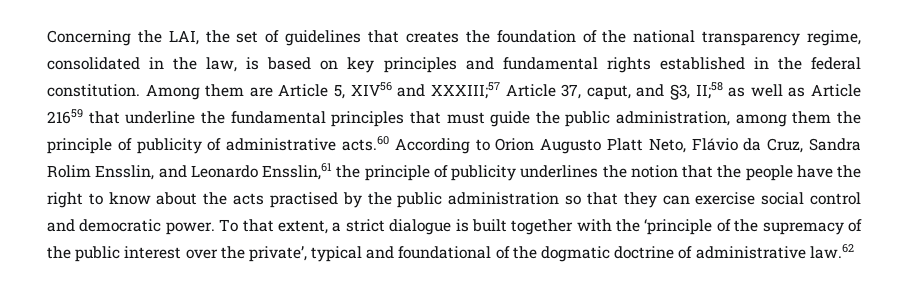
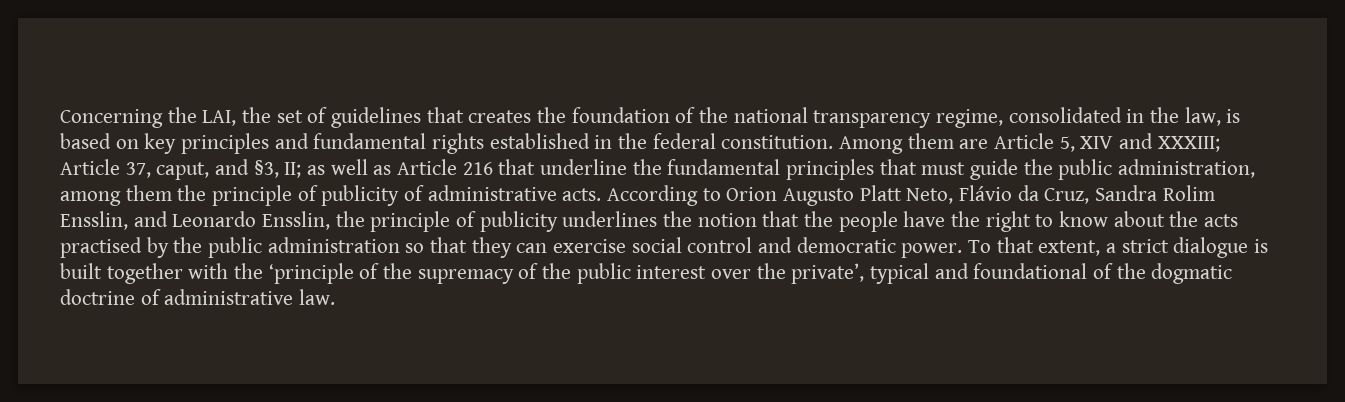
- Among them are Article 5, XIV56 and XXXIII;57 Article 37, caput, and §3, II;58 as well as Article 21659 that underline the fundamental principles that must guide the public administration, among them the principle of publicity of administrative acts.60 According to Orion Augusto Platt Neto, Flávio da Cruz, Sandra Rolim Ensslin, and Leonardo Ensslin,61 the principle of publicity underlines the notion that the people have the right to know about the acts practised by the public administration so that they can exercise social control and democratic power.
+ Among them are Article 5, XIV and XXXIII; Article 37, caput, and §3, II; as well as Article 216 that underline the fundamental principles that must guide the public administration, among them the principle of publicity of administrative acts. According to Orion Augusto Platt Neto, Flávio da Cruz, Sandra Rolim Ensslin, and Leonardo Ensslin, the principle of publicity underlines the notion that the people have the right to know about the acts practised by the public administration so that they can exercise social control and democratic power.
- To that extent, a strict dialogue is built together with the ‘principle of the supremacy of the public interest over the private’, typical and foundational of the dogmatic doctrine of administrative law.62
+ To that extent, a strict dialogue is built together with the ‘principle of the supremacy of the public interest over the private’, typical and foundational of the dogmatic doctrine of administrative law.

